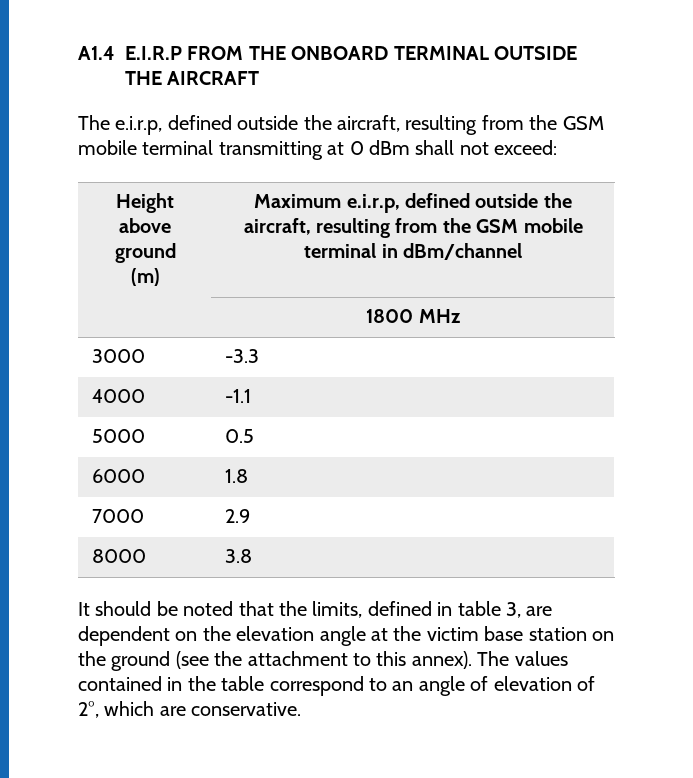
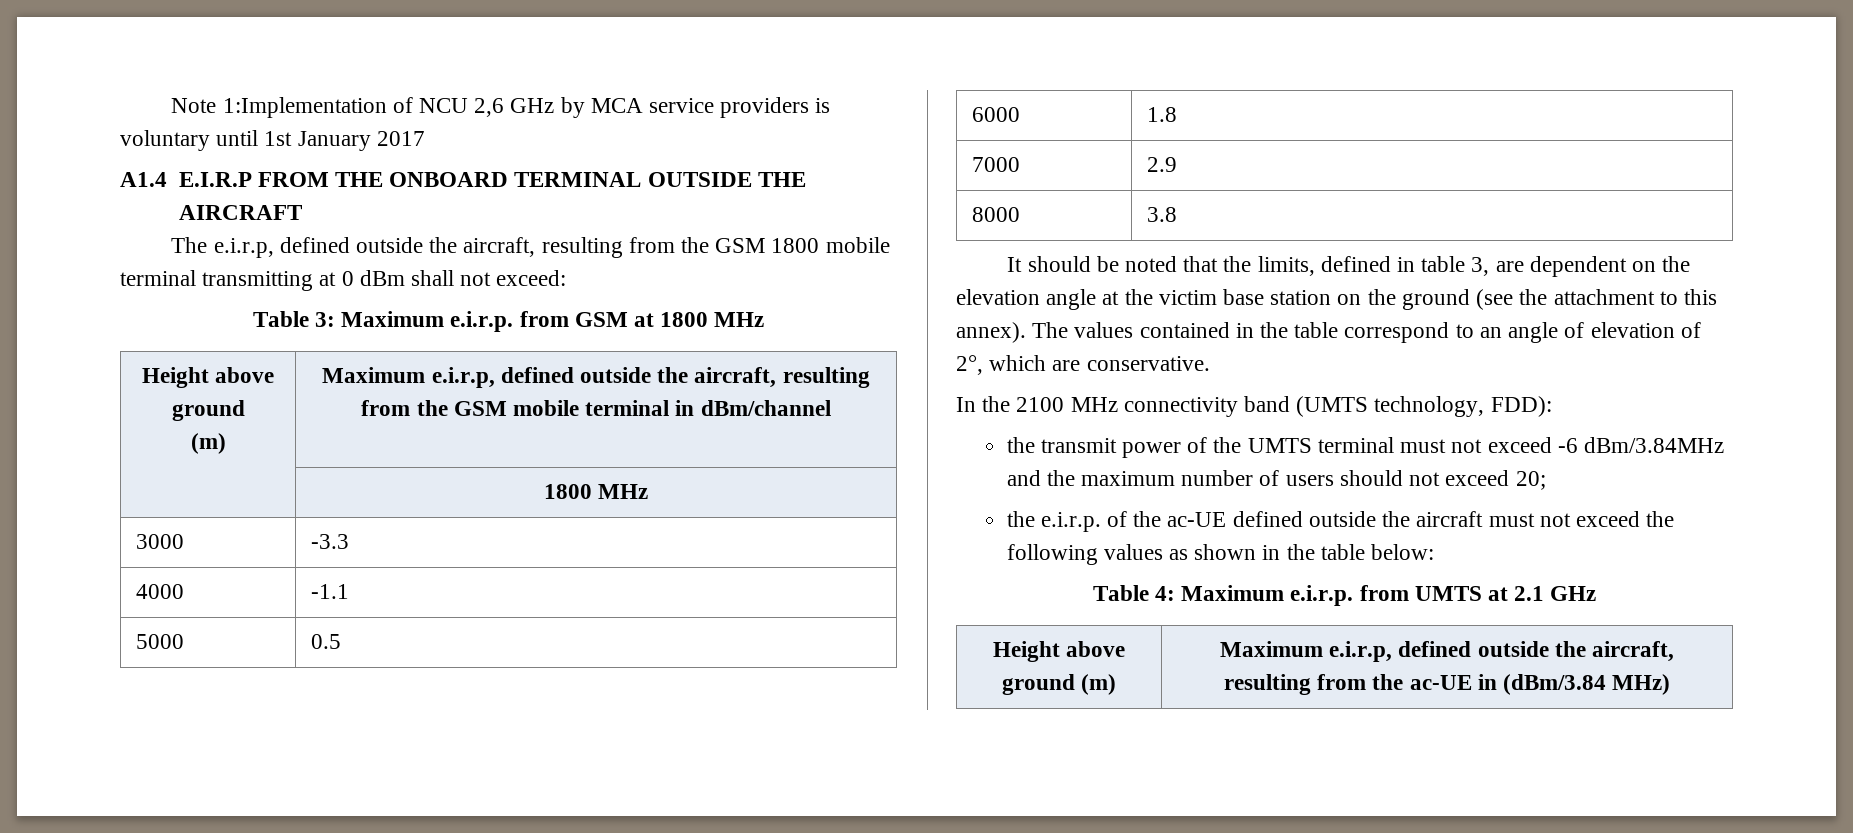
+ Note 1:Implementation of NCU 2,6 GHz by MCA service providers is voluntary until 1st January 2017
- The e.i.r.p, defined outside the aircraft, resulting from the GSM mobile terminal transmitting at 0 dBm shall not exceed:
+ The e.i.r.p, defined outside the aircraft, resulting from the GSM 1800 mobile terminal transmitting at 0 dBm shall not exceed:
+ Table 3: Maximum e.i.r.p. from GSM at 1800 MHz
+ In the 2100 MHz connectivity band (UMTS technology, FDD):
+ the transmit power of the UMTS terminal must not exceed -6 dBm/3.84MHz and the maximum number of users should not exceed 20;
+ the e.i.r.p. of the ac-UE defined outside the aircraft must not exceed the following values as shown in the table below:
+ Table 4: Maximum e.i.r.p. from UMTS at 2.1 GHz
+ Height above ground (m) | Maximum e.i.r.p, defined outside the aircraft, resulting from the ac-UE in (dBm/3.84 MHz)

